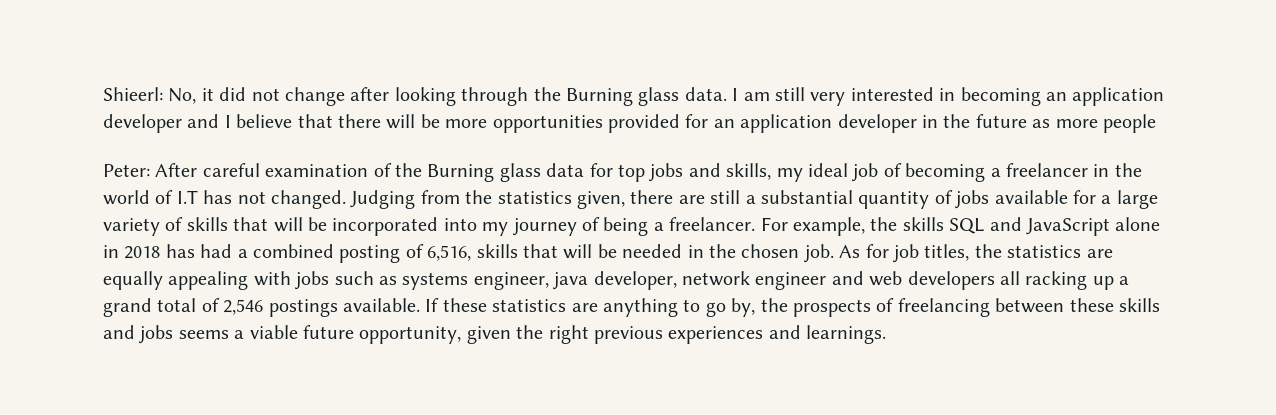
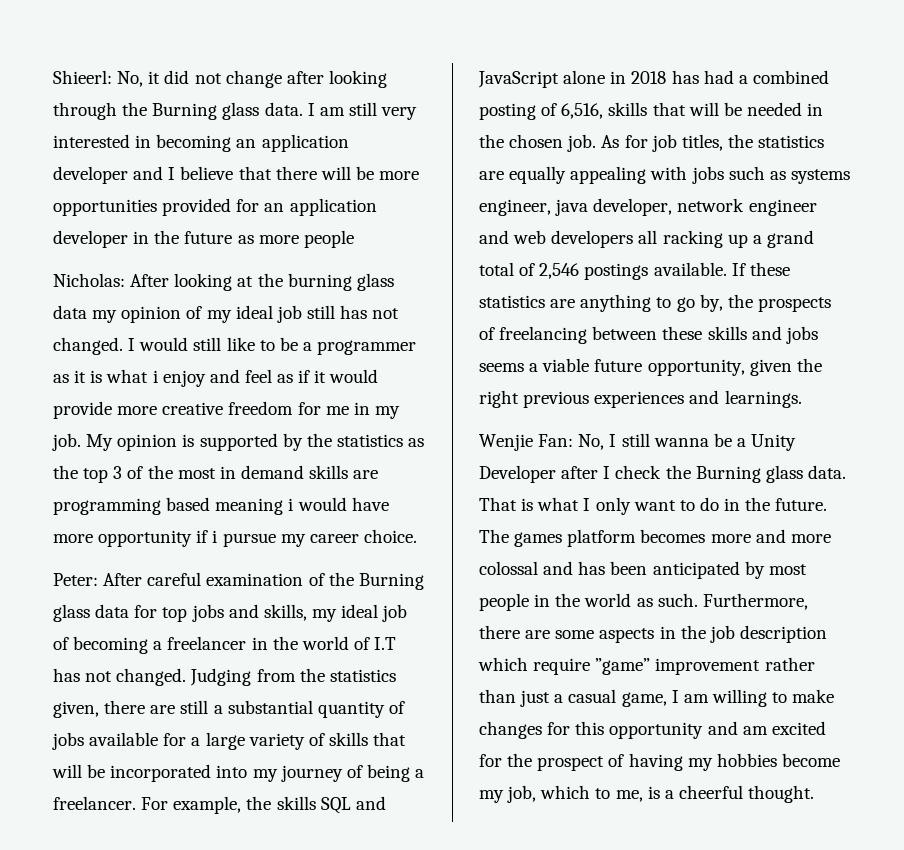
+ Nicholas: After looking at the burning glass data my opinion of my ideal job still has not changed. I would still like to be a programmer as it is what i enjoy and feel as if it would provide more creative freedom for me in my job. My opinion is supported by the statistics as the top 3 of the most in demand skills are programming based meaning i would have more opportunity if i pursue my career choice.
+ Wenjie Fan: No, I still wanna be a Unity Developer after I check the Burning glass data. That is what I only want to do in the future. The games platform becomes more and more colossal and has been anticipated by most people in the world as such. Furthermore, there are some aspects in the job description which require ”game” improvement rather than just a casual game, I am willing to make changes for this opportunity and am excited for the prospect of having my hobbies become my job, which to me, is a cheerful thought.

